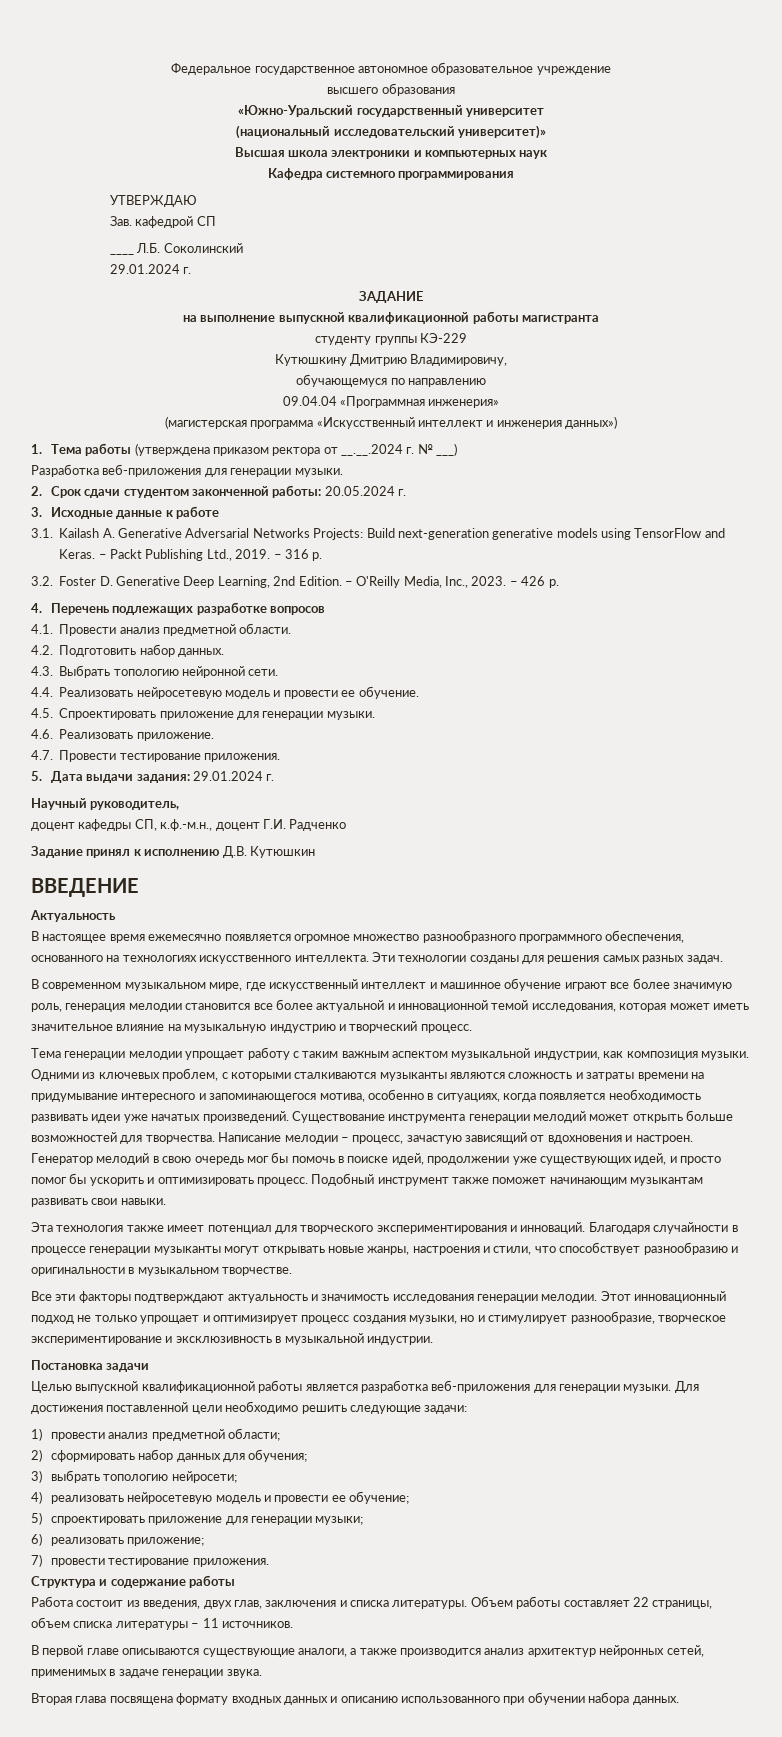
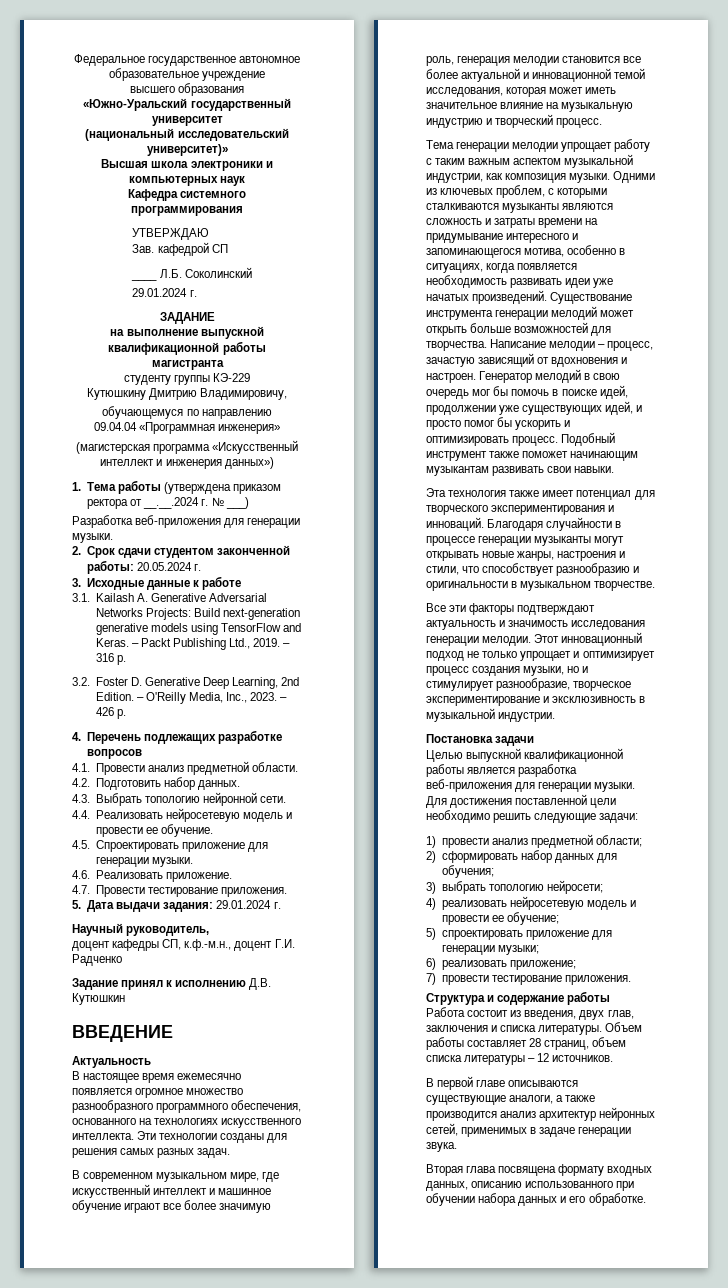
- Объем работы составляет 22 страницы, объем списка литературы – 11 источников.
+ Объем работы составляет 28 страниц, объем списка литературы – 12 источников.
- Вторая глава посвящена формату входных данных и описанию использованного при обучении набора данных.
+ Вторая глава посвящена формату входных данных, описанию использованного при обучении набора данных и его обработке.

